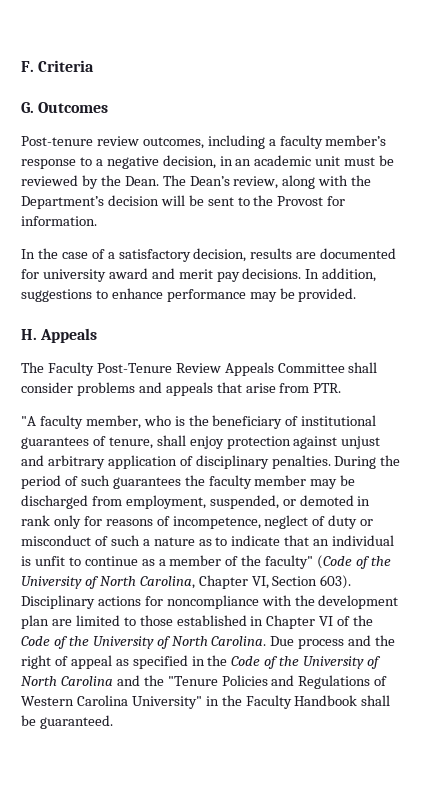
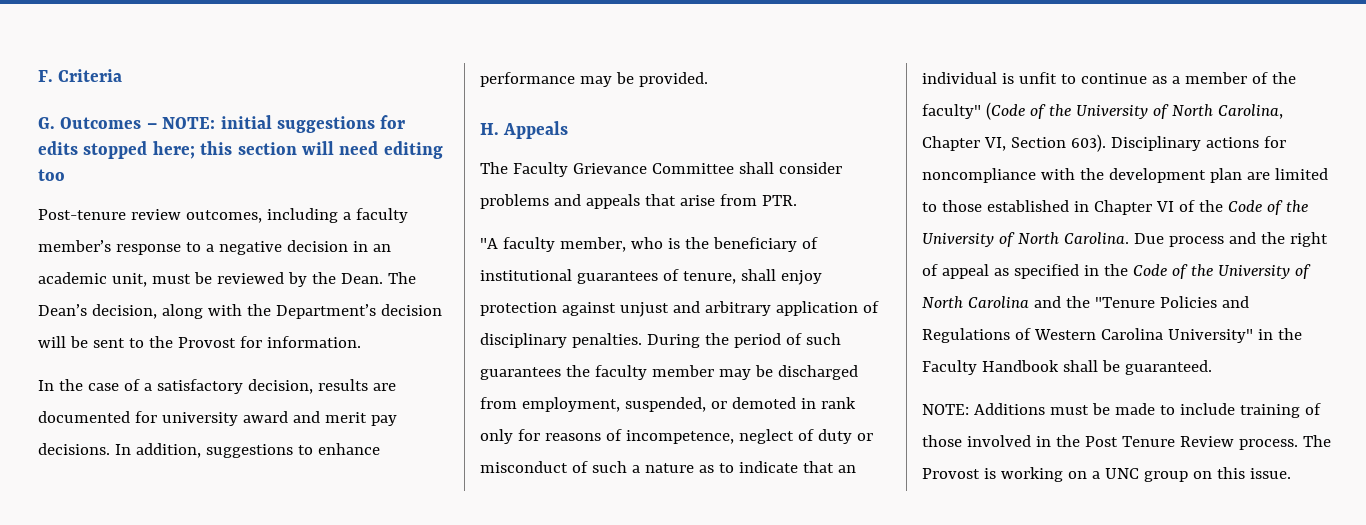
- G. Outcomes
+ G. Outcomes – NOTE: initial suggestions for edits stopped here; this section will need editing too
- Post-tenure review outcomes, including a faculty member’s response to a negative decision, in an academic unit must be reviewed by the Dean.
+ Post-tenure review outcomes, including a faculty member’s response to a negative decision in an academic unit, must be reviewed by the Dean.
- The Dean’s review, along with the Department’s decision will be sent to the Provost for information.
+ The Dean’s decision, along with the Department’s decision will be sent to the Provost for information.
- The Faculty Post-Tenure Review Appeals Committee shall consider problems and appeals that arise from PTR.
+ The Faculty Grievance Committee shall consider problems and appeals that arise from PTR.
+ NOTE: Additions must be made to include training of those involved in the Post Tenure Review process. The Provost is working on a UNC group on this issue.

